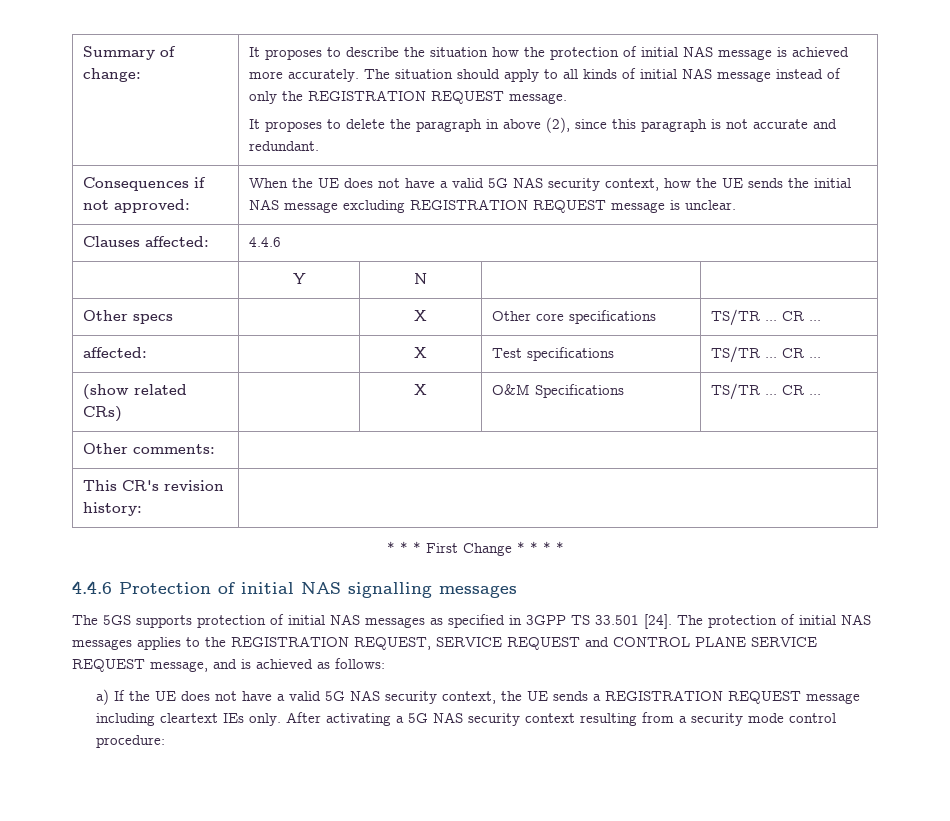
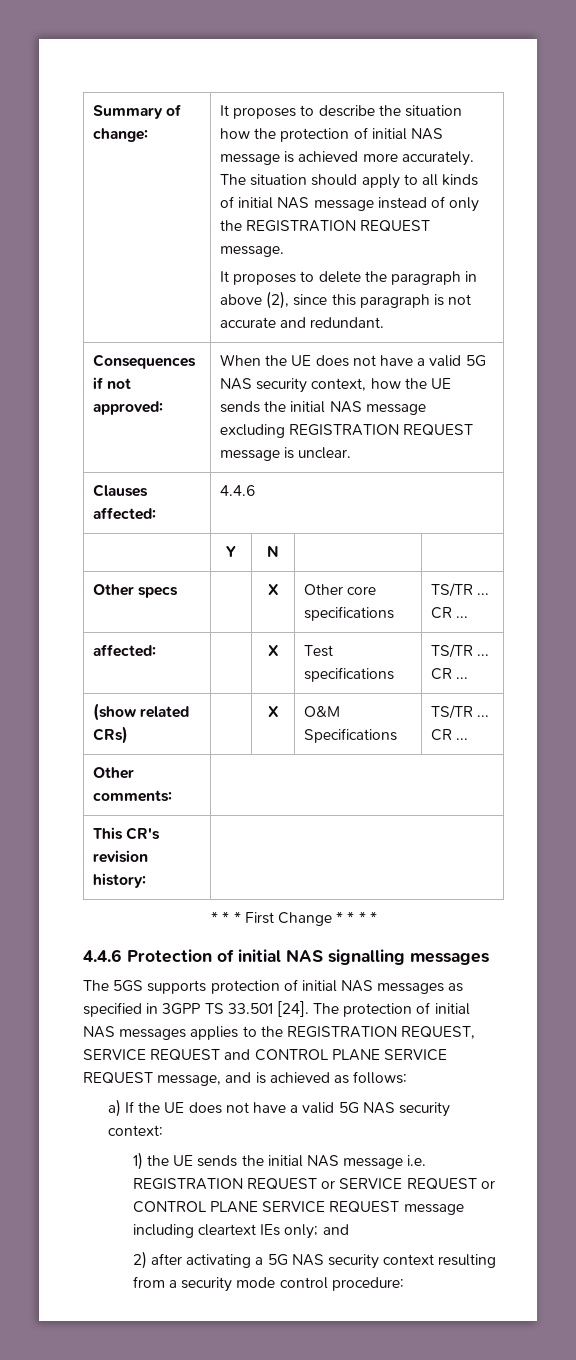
- a) If the UE does not have a valid 5G NAS security context, the UE sends a REGISTRATION REQUEST message including cleartext IEs only. After activating a 5G NAS security context resulting from a security mode control procedure:
+ a) If the UE does not have a valid 5G NAS security context:
+ 1) the UE sends the initial NAS message i.e. REGISTRATION REQUEST or SERVICE REQUEST or CONTROL PLANE SERVICE REQUEST message including cleartext IEs only; and
+ 2) after activating a 5G NAS security context resulting from a security mode control procedure:

